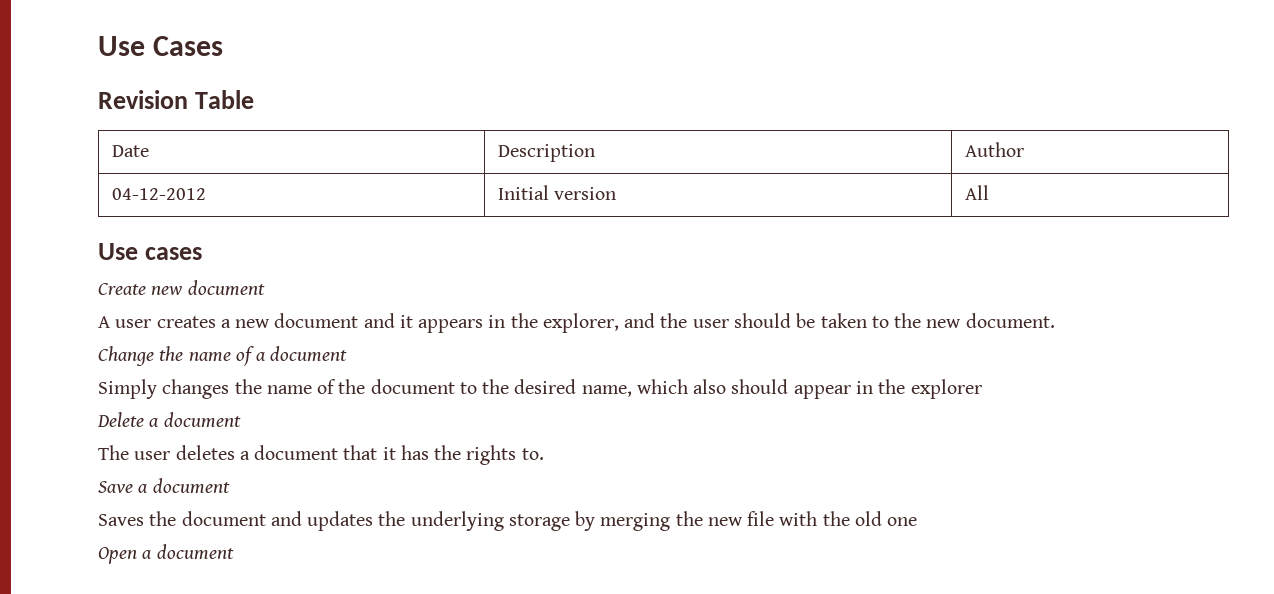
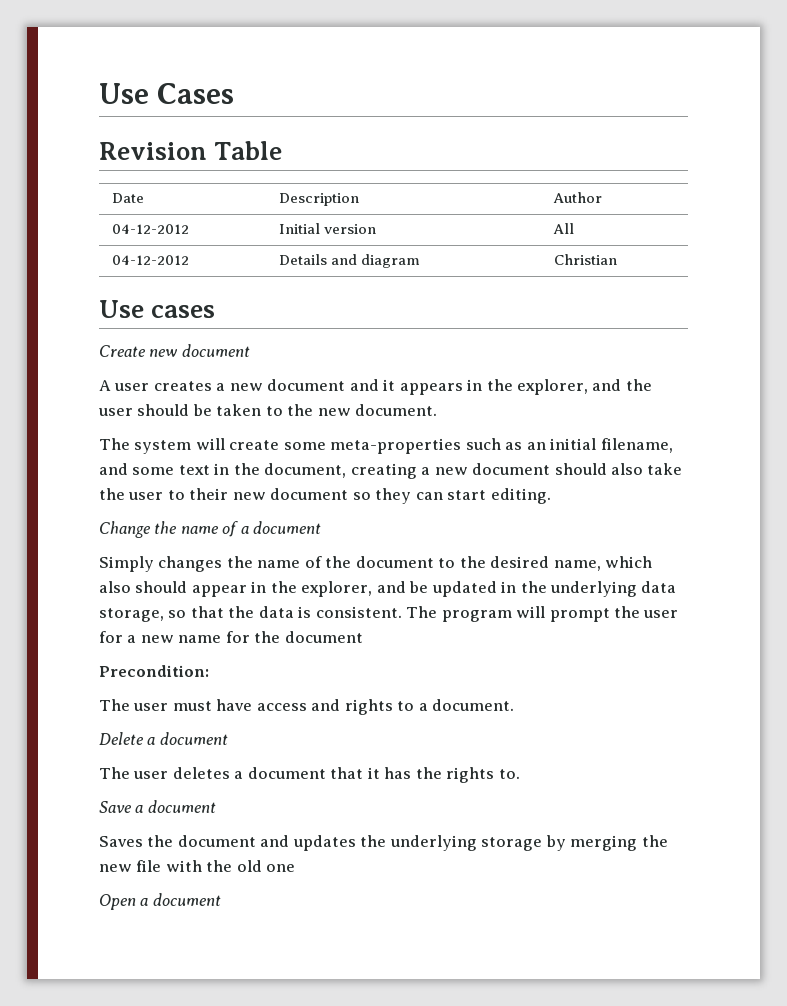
+ 04-12-2012 | Details and diagram | Christian
+ The system will create some meta-properties such as an initial filename, and some text in the document, creating a new document should also take the user to their new document so they can start editing.
- Simply changes the name of the document to the desired name, which also should appear in the explorer
+ Simply changes the name of the document to the desired name, which also should appear in the explorer, and be updated in the underlying data storage, so that the data is consistent. The program will prompt the user for a new name for the document
+ Precondition:
+ The user must have access and rights to a document.

